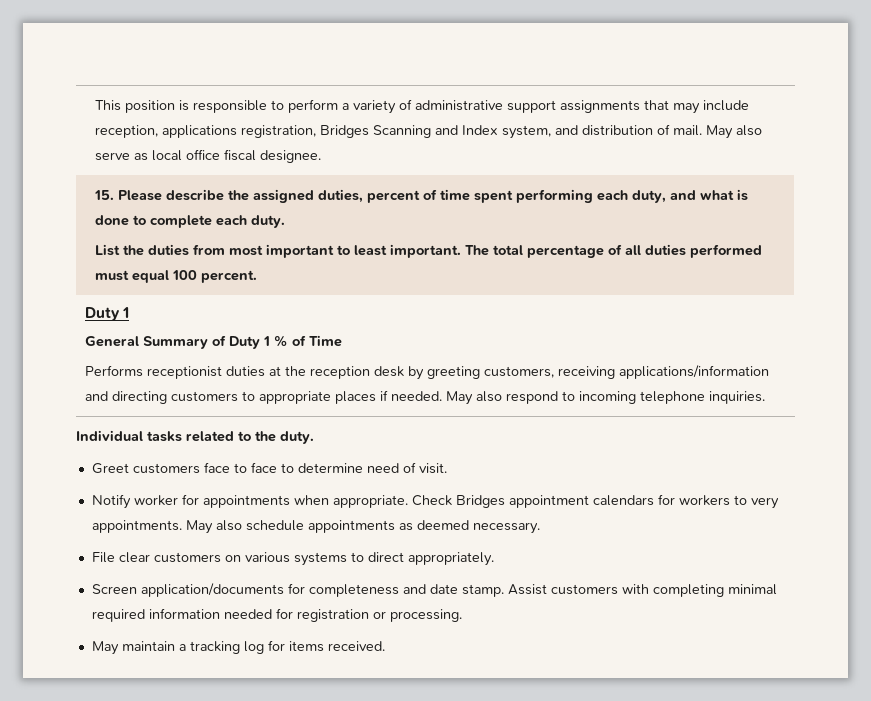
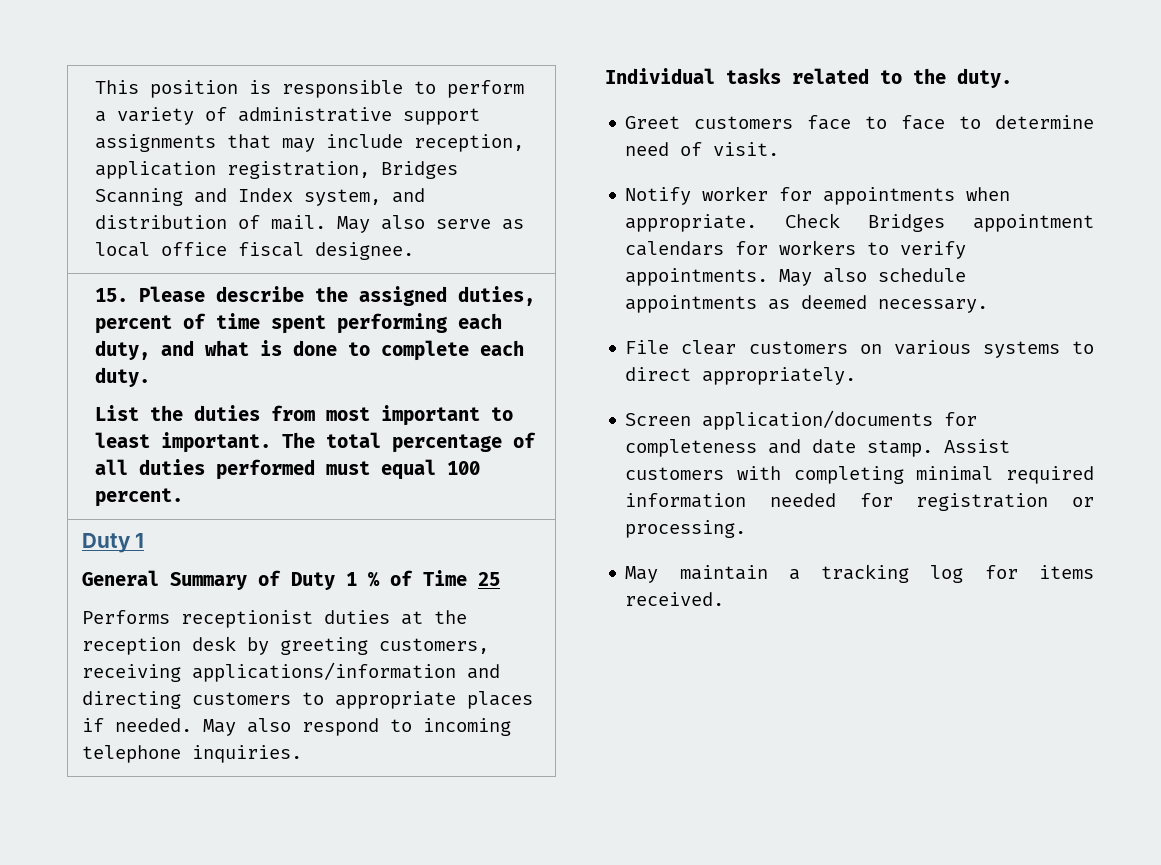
- This position is responsible to perform a variety of administrative support assignments that may include reception, applications registration, Bridges Scanning and Index system, and distribution of mail. May also serve as local office fiscal designee.
+ This position is responsible to perform a variety of administrative support assignments that may include reception, application registration, Bridges Scanning and Index system, and distribution of mail. May also serve as local office fiscal designee.
  The total percentage of all duties performed must equal 100 percent.
  Duty 1
- General Summary of Duty 1 % of Time
+ General Summary of Duty 1 % of Time 25
- Check Bridges appointment calendars for workers to very appointments.
+ Check Bridges appointment calendars for workers to verify appointments.

